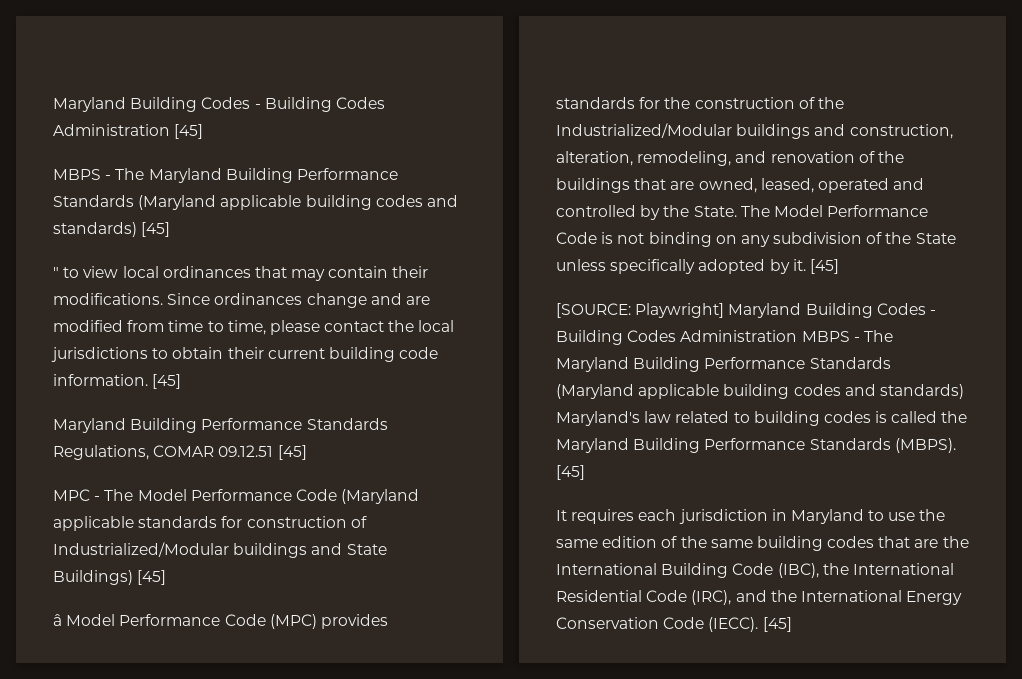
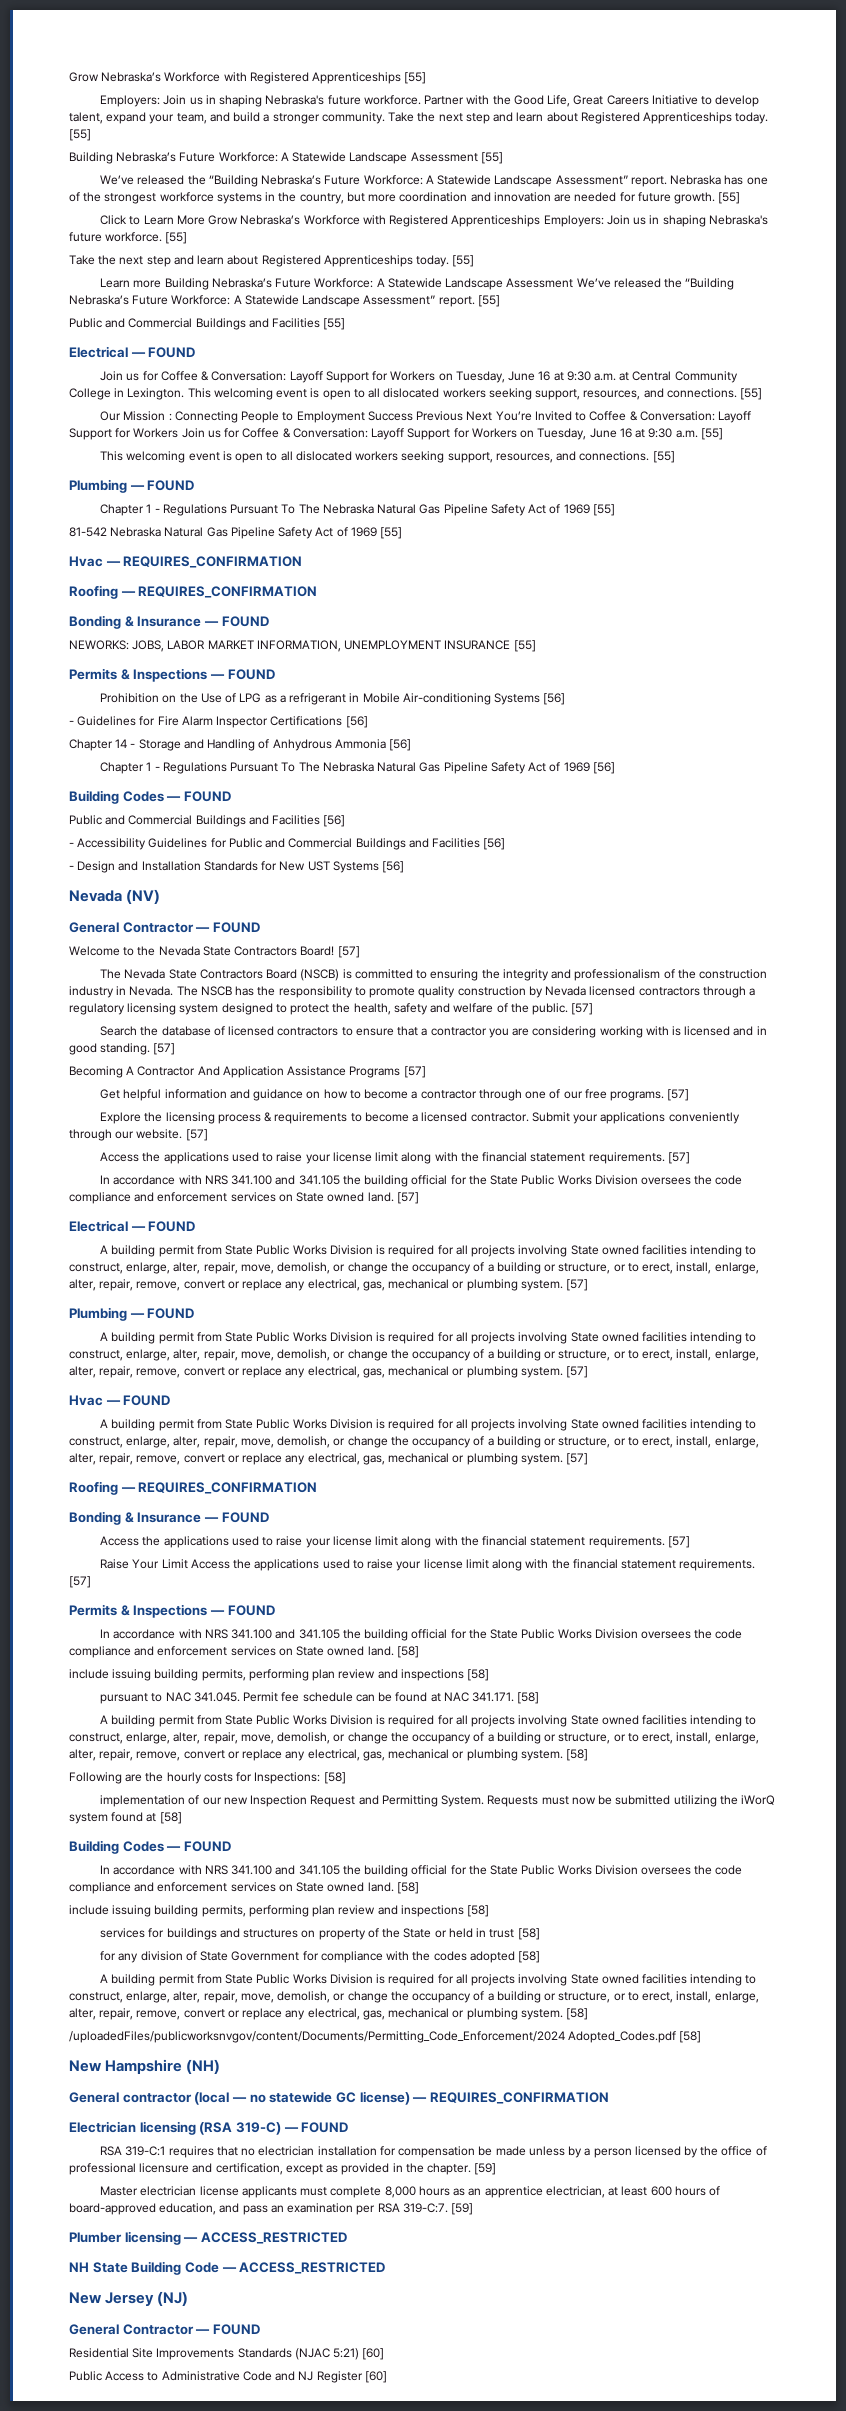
- Maryland Building Codes - Building Codes Administration [45]
- MBPS - The Maryland Building Performance Standards (Maryland applicable building codes and standards) [45]
- " to view local ordinances that may contain their modifications. Since ordinances change and are modified from time to time, please contact the local jurisdictions to obtain their current building code information. [45]
- Maryland Building Performance Standards Regulations, COMAR 09.12.51 [45]
- MPC - The Model Performance Code (Maryland applicable standards for construction of Industrialized/Modular buildings and State Buildings) [45]
- â Model Performance Code (MPC) provides standards for the construction of the Industrialized/Modular buildings and construction, alteration, remodeling, and renovation of the buildings that are owned, leased, operated and controlled by the State. The Model Performance Code is not binding on any subdivision of the State unless specifically adopted by it. [45]
- [SOURCE: Playwright] Maryland Building Codes - Building Codes Administration MBPS - The Maryland Building Performance Standards (Maryland applicable building codes and standards) Maryland's law related to building codes is called the Maryland Building Performance Standards (MBPS). [45]
- It requires each jurisdiction in Maryland to use the same edition of the same building codes that are the International Building Code (IBC), the International Residential Code (IRC), and the International Energy Conservation Code (IECC). [45]
+ Grow Nebraska’s Workforce with Registered Apprenticeships [55]
+ Employers: Join us in shaping Nebraska's future workforce. Partner with the Good Life, Great Careers Initiative to develop talent, expand your team, and build a stronger community. Take the next step and learn about Registered Apprenticeships today. [55]
+ Building Nebraska’s Future Workforce: A Statewide Landscape Assessment [55]
+ We’ve released the “Building Nebraska’s Future Workforce: A Statewide Landscape Assessment” report. Nebraska has one of the strongest workforce systems in the country, but more coordination and innovation are needed for future growth. [55]
+ Click to Learn More Grow Nebraska’s Workforce with Registered Apprenticeships Employers: Join us in shaping Nebraska's future workforce. [55]
+ Take the next step and learn about Registered Apprenticeships today. [55]
+ Learn more Building Nebraska’s Future Workforce: A Statewide Landscape Assessment We’ve released the “Building Nebraska’s Future Workforce: A Statewide Landscape Assessment” report. [55]
+ Public and Commercial Buildings and Facilities [55]
+ Electrical — FOUND
+ Join us for Coffee & Conversation: Layoff Support for Workers on Tuesday, June 16 at 9:30 a.m. at Central Community College in Lexington. This welcoming event is open to all dislocated workers seeking support, resources, and connections. [55]
+ Our Mission : Connecting People to Employment Success Previous Next You’re Invited to Coffee & Conversation: Layoff Support for Workers Join us for Coffee & Conversation: Layoff Support for Workers on Tuesday, June 16 at 9:30 a.m. [55]
+ This welcoming event is open to all dislocated workers seeking support, resources, and connections. [55]
+ Plumbing — FOUND
+ Chapter 1 - Regulations Pursuant To The Nebraska Natural Gas Pipeline Safety Act of 1969 [55]
+ 81-542 Nebraska Natural Gas Pipeline Safety Act of 1969 [55]
+ Hvac — REQUIRES_CONFIRMATION
+ Roofing — REQUIRES_CONFIRMATION
+ Bonding & Insurance — FOUND
+ NEWORKS: JOBS, LABOR MARKET INFORMATION, UNEMPLOYMENT INSURANCE [55]
+ Permits & Inspections — FOUND
+ Prohibition on the Use of LPG as a refrigerant in Mobile Air-conditioning Systems [56]
+ - Guidelines for Fire Alarm Inspector Certifications [56]
+ Chapter 14 - Storage and Handling of Anhydrous Ammonia [56]
+ Chapter 1 - Regulations Pursuant To The Nebraska Natural Gas Pipeline Safety Act of 1969 [56]
+ Building Codes — FOUND
+ Public and Commercial Buildings and Facilities [56]
+ - Accessibility Guidelines for Public and Commercial Buildings and Facilities [56]
+ - Design and Installation Standards for New UST Systems [56]
+ Nevada (NV)
+ General Contractor — FOUND
+ Welcome to the Nevada State Contractors Board! [57]
+ The Nevada State Contractors Board (NSCB) is committed to ensuring the integrity and professionalism of the construction industry in Nevada. The NSCB has the responsibility to promote quality construction by Nevada licensed contractors through a regulatory licensing system designed to protect the health, safety and welfare of the public. [57]
+ Search the database of licensed contractors to ensure that a contractor you are considering working with is licensed and in good standing. [57]
+ Becoming A Contractor And Application Assistance Programs [57]
+ Get helpful information and guidance on how to become a contractor through one of our free programs. [57]
+ Explore the licensing process & requirements to become a licensed contractor. Submit your applications conveniently through our website. [57]
+ Access the applications used to raise your license limit along with the financial statement requirements. [57]
+ In accordance with NRS 341.100 and 341.105 the building official for the State Public Works Division oversees the code compliance and enforcement services on State owned land. [57]
+ Electrical — FOUND
+ A building permit from State Public Works Division is required for all projects involving State owned facilities intending to construct, enlarge, alter, repair, move, demolish, or change the occupancy of a building or structure, or to erect, install, enlarge, alter, repair, remove, convert or replace any electrical, gas, mechanical or plumbing system. [57]
+ Plumbing — FOUND
+ A building permit from State Public Works Division is required for all projects involving State owned facilities intending to construct, enlarge, alter, repair, move, demolish, or change the occupancy of a building or structure, or to erect, install, enlarge, alter, repair, remove, convert or replace any electrical, gas, mechanical or plumbing system. [57]
+ Hvac — FOUND
+ A building permit from State Public Works Division is required for all projects involving State owned facilities intending to construct, enlarge, alter, repair, move, demolish, or change the occupancy of a building or structure, or to erect, install, enlarge, alter, repair, remove, convert or replace any electrical, gas, mechanical or plumbing system. [57]
+ Roofing — REQUIRES_CONFIRMATION
+ Bonding & Insurance — FOUND
+ Access the applications used to raise your license limit along with the financial statement requirements. [57]
+ Raise Your Limit Access the applications used to raise your license limit along with the financial statement requirements. [57]
+ Permits & Inspections — FOUND
+ In accordance with NRS 341.100 and 341.105 the building official for the State Public Works Division oversees the code compliance and enforcement services on State owned land. [58]
+ include issuing building permits, performing plan review and inspections [58]
+ pursuant to NAC 341.045. Permit fee schedule can be found at NAC 341.171. [58]
+ A building permit from State Public Works Division is required for all projects involving State owned facilities intending to construct, enlarge, alter, repair, move, demolish, or change the occupancy of a building or structure, or to erect, install, enlarge, alter, repair, remove, convert or replace any electrical, gas, mechanical or plumbing system. [58]
+ Following are the hourly costs for Inspections: [58]
+ implementation of our new Inspection Request and Permitting System. Requests must now be submitted utilizing the iWorQ system found at [58]
+ Building Codes — FOUND
+ In accordance with NRS 341.100 and 341.105 the building official for the State Public Works Division oversees the code compliance and enforcement services on State owned land. [58]
+ include issuing building permits, performing plan review and inspections [58]
+ services for buildings and structures on property of the State or held in trust [58]
+ for any division of State Government for compliance with the codes adopted [58]
+ A building permit from State Public Works Division is required for all projects involving State owned facilities intending to construct, enlarge, alter, repair, move, demolish, or change the occupancy of a building or structure, or to erect, install, enlarge, alter, repair, remove, convert or replace any electrical, gas, mechanical or plumbing system. [58]
+ /uploadedFiles/publicworksnvgov/content/Documents/Permitting_Code_Enforcement/2024 Adopted_Codes.pdf [58]
+ New Hampshire (NH)
+ General contractor (local — no statewide GC license) — REQUIRES_CONFIRMATION
+ Electrician licensing (RSA 319-C) — FOUND
+ RSA 319-C:1 requires that no electrician installation for compensation be made unless by a person licensed by the office of professional licensure and certification, except as provided in the chapter. [59]
+ Master electrician license applicants must complete 8,000 hours as an apprentice electrician, at least 600 hours of board-approved education, and pass an examination per RSA 319-C:7. [59]
+ Plumber licensing — ACCESS_RESTRICTED
+ NH State Building Code — ACCESS_RESTRICTED
+ New Jersey (NJ)
+ General Contractor — FOUND
+ Residential Site Improvements Standards (NJAC 5:21) [60]
+ Public Access to Administrative Code and NJ Register [60]

